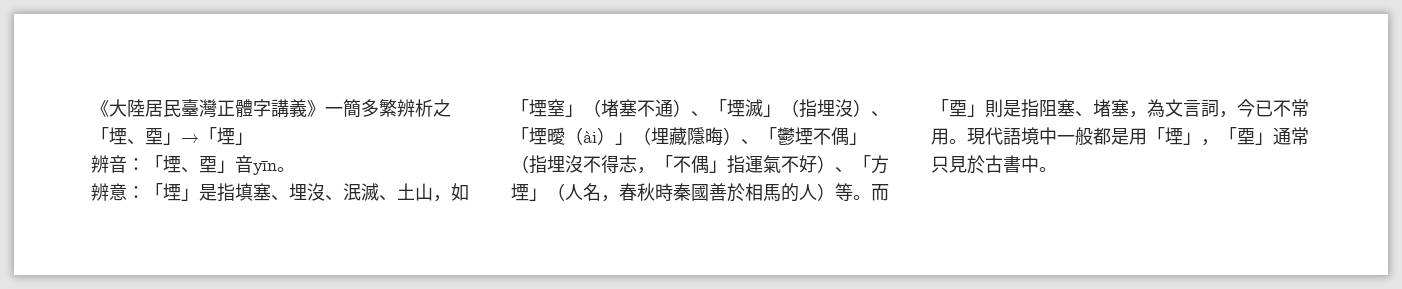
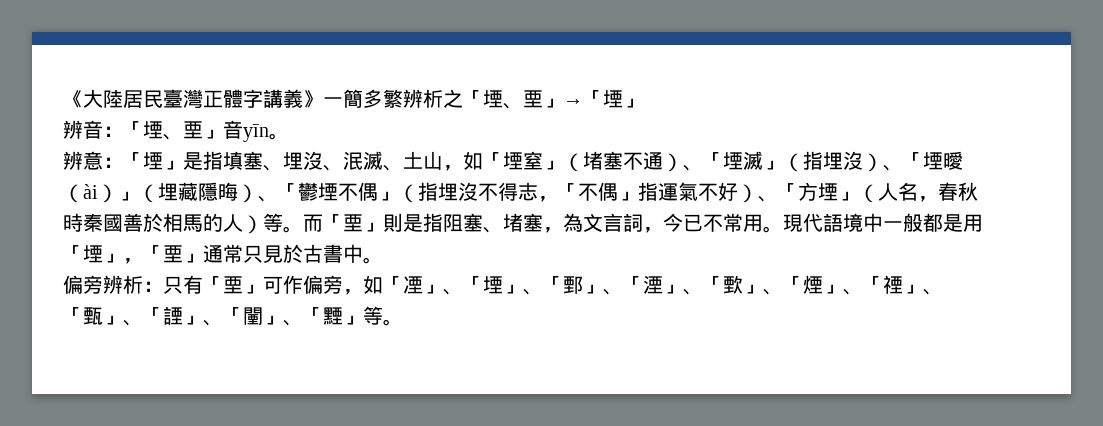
+ 偏旁辨析：只有「垔」可作偏旁，如「凐」、「堙」、「鄄」、「湮」、「歅」、「煙」、「禋」、「甄」、「諲」、「闉」、「黫」等。

